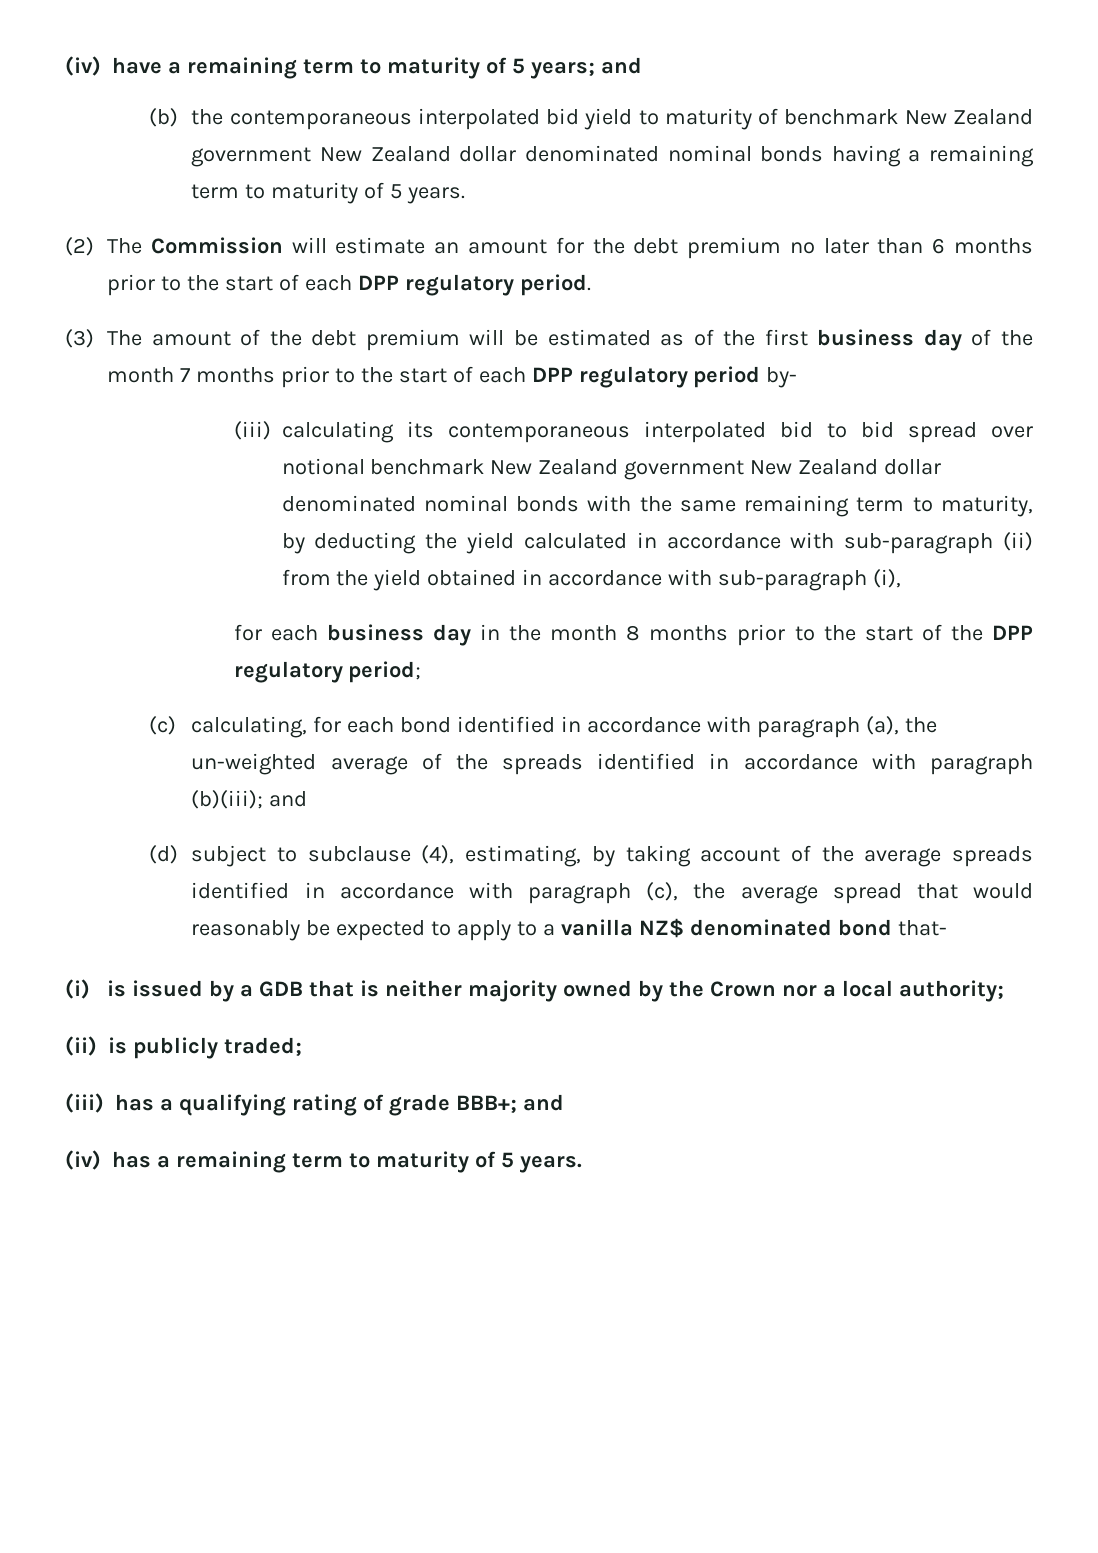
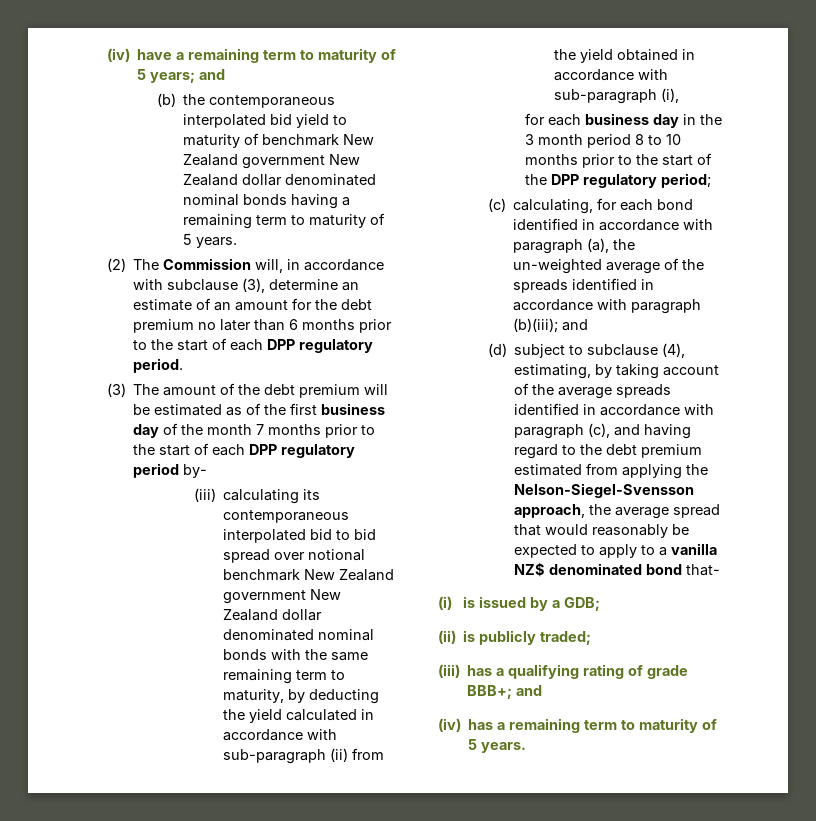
- (2) The Commission will estimate an amount for the debt premium no later than 6 months prior to the start of each DPP regulatory period.
+ (2) The Commission will, in accordance with subclause (3), determine an estimate of an amount for the debt premium no later than 6 months prior to the start of each DPP regulatory period.
- for each business day in the month 8 months prior to the start of the DPP regulatory period;
+ for each business day in the 3 month period 8 to 10 months prior to the start of the DPP regulatory period;
- (d) subject to subclause (4), estimating, by taking account of the average spreads identified in accordance with paragraph (c), the average spread that would reasonably be expected to apply to a vanilla NZ$ denominated bond that-
+ (d) subject to subclause (4), estimating, by taking account of the average spreads identified in accordance with paragraph (c), and having regard to the debt premium estimated from applying the Nelson-Siegel-Svensson approach, the average spread that would reasonably be expected to apply to a vanilla NZ$ denominated bond that-
- (i) is issued by a GDB that is neither majority owned by the Crown nor a local authority;
+ (i) is issued by a GDB;

